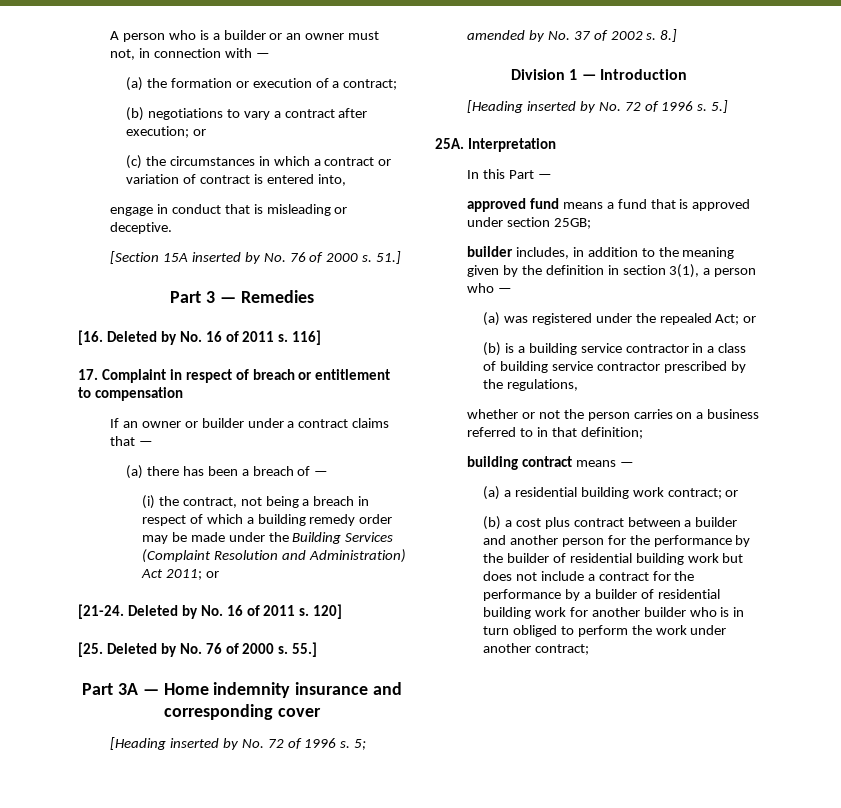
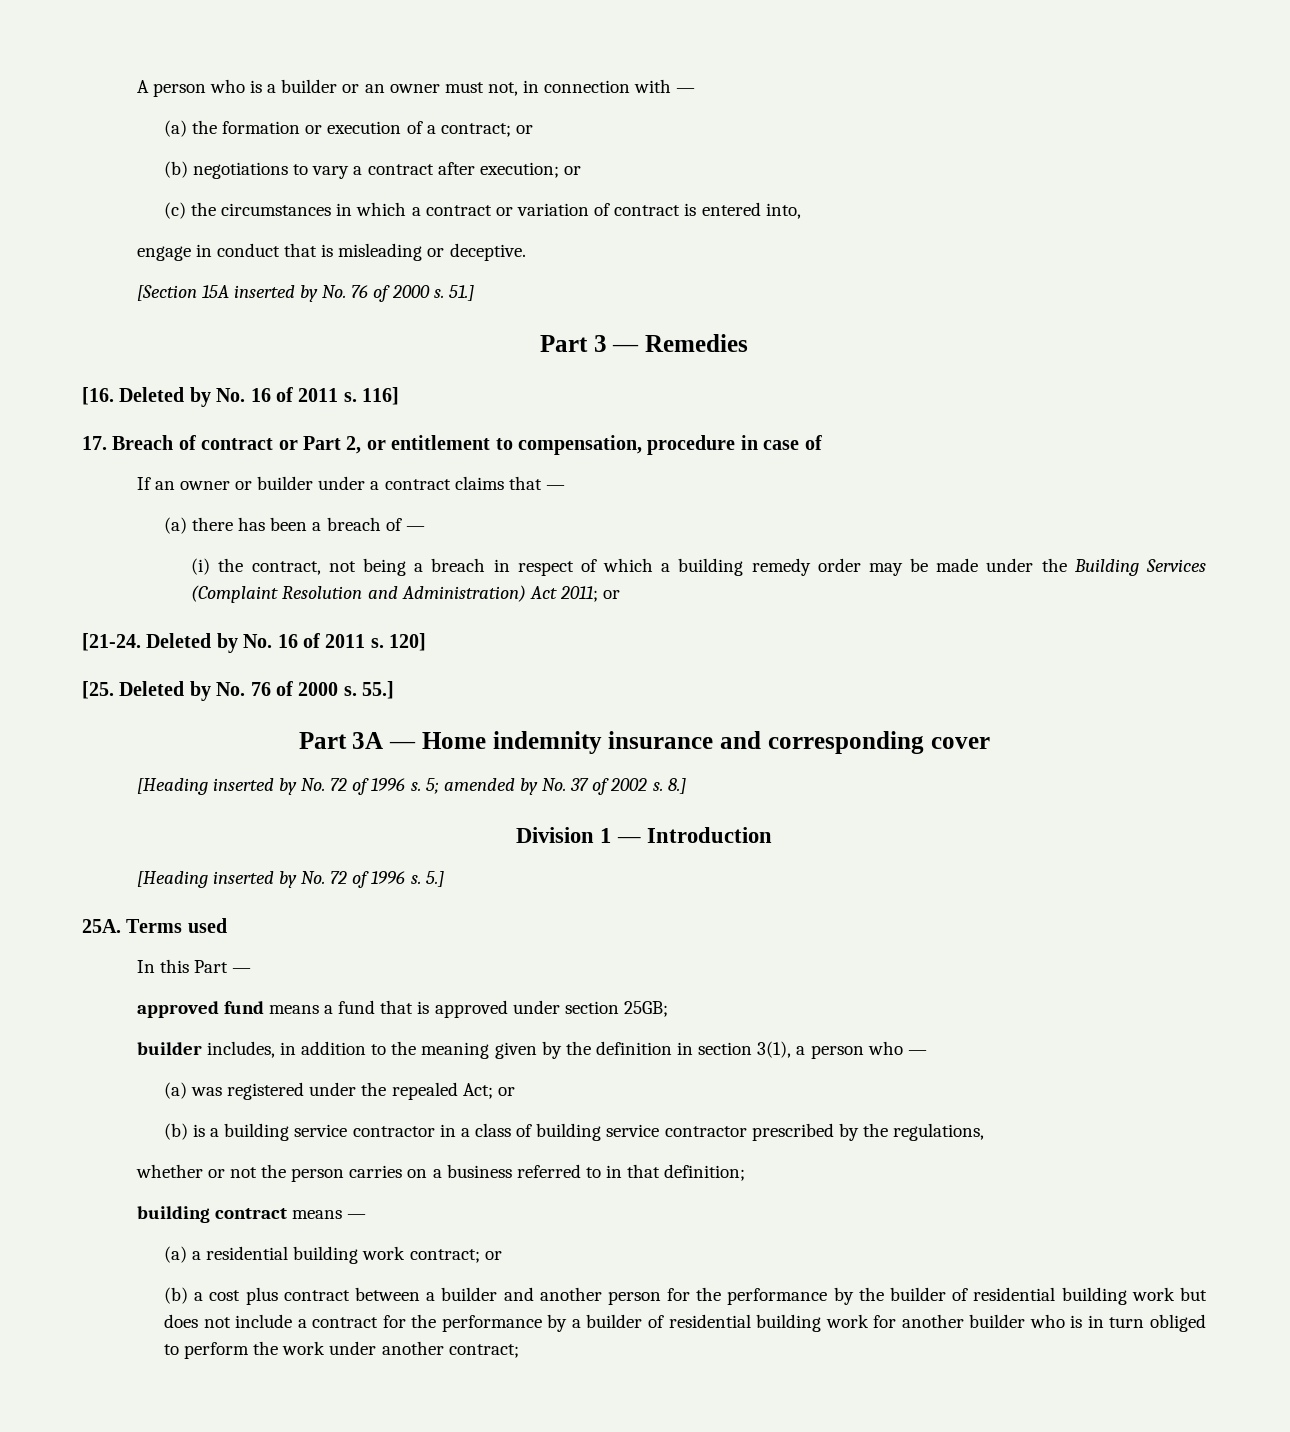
- (a) the formation or execution of a contract;
+ (a) the formation or execution of a contract; or
- 17. Complaint in respect of breach or entitlement to compensation
+ 17. Breach of contract or Part 2, or entitlement to compensation, procedure in case of
- Interpretation
+ Terms used

